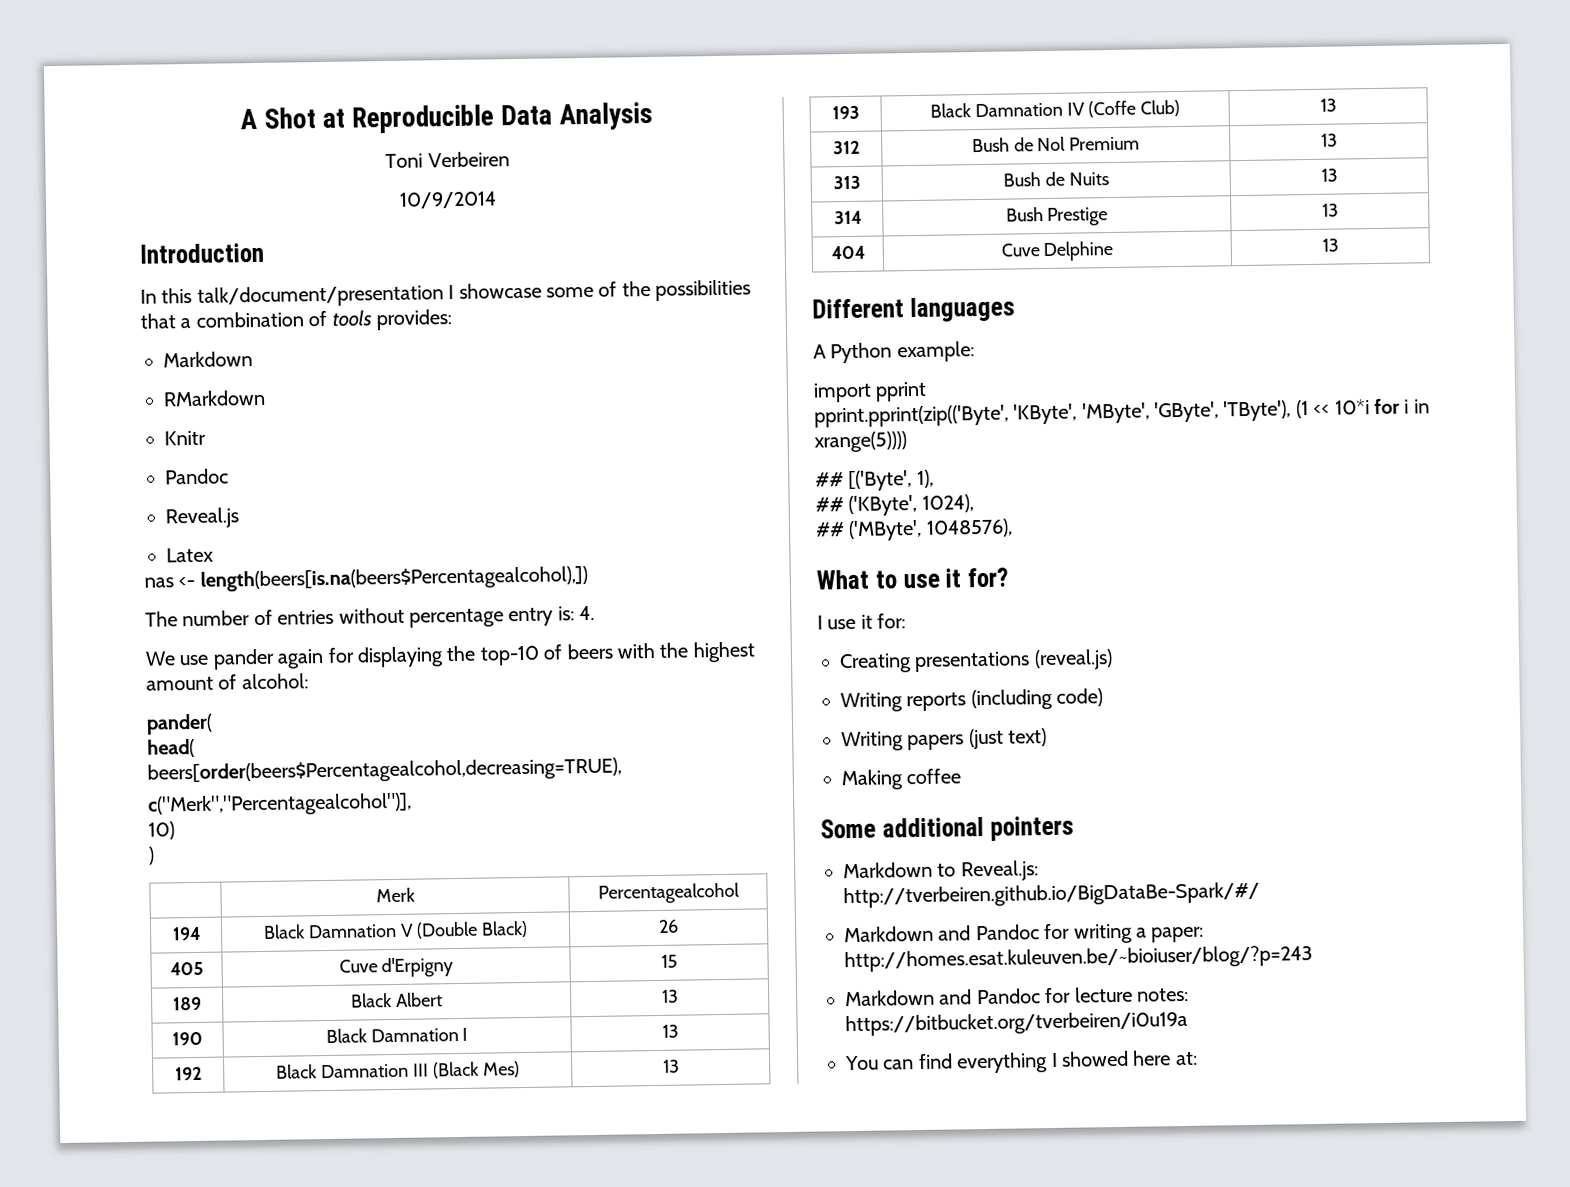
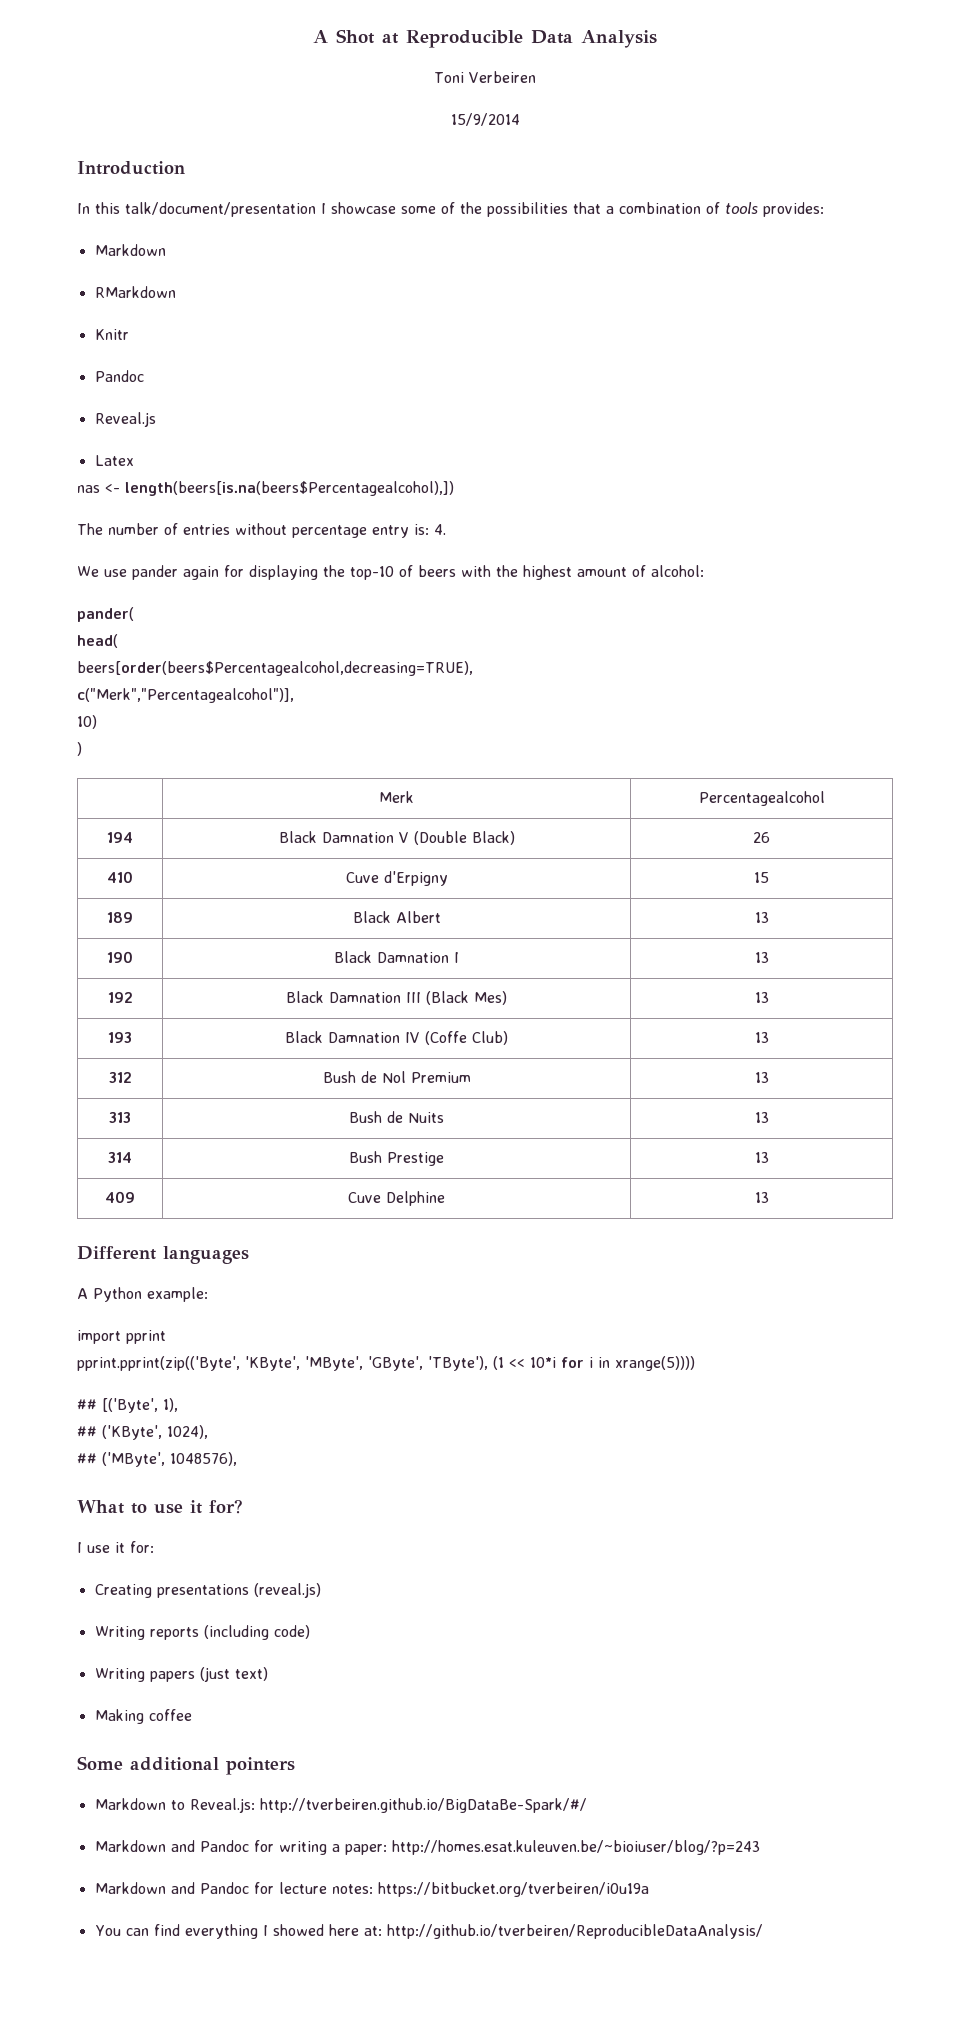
- 10/9/2014
+ 15/9/2014
- 405 | Cuve d'Erpigny | 15
+ 410 | Cuve d'Erpigny | 15
- 404 | Cuve Delphine | 13
+ 409 | Cuve Delphine | 13
- You can find everything I showed here at:
+ You can find everything I showed here at: http://github.io/tverbeiren/ReproducibleDataAnalysis/

